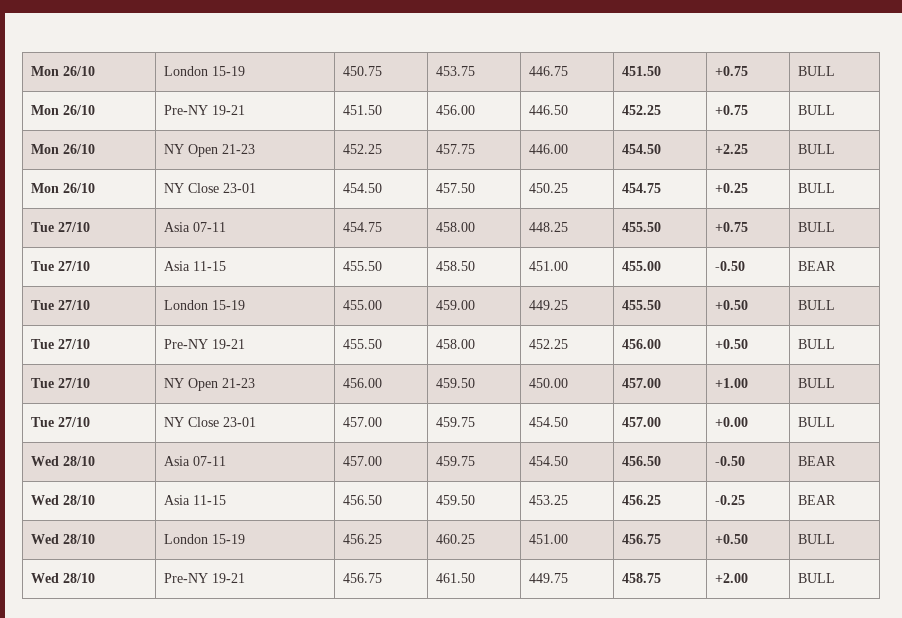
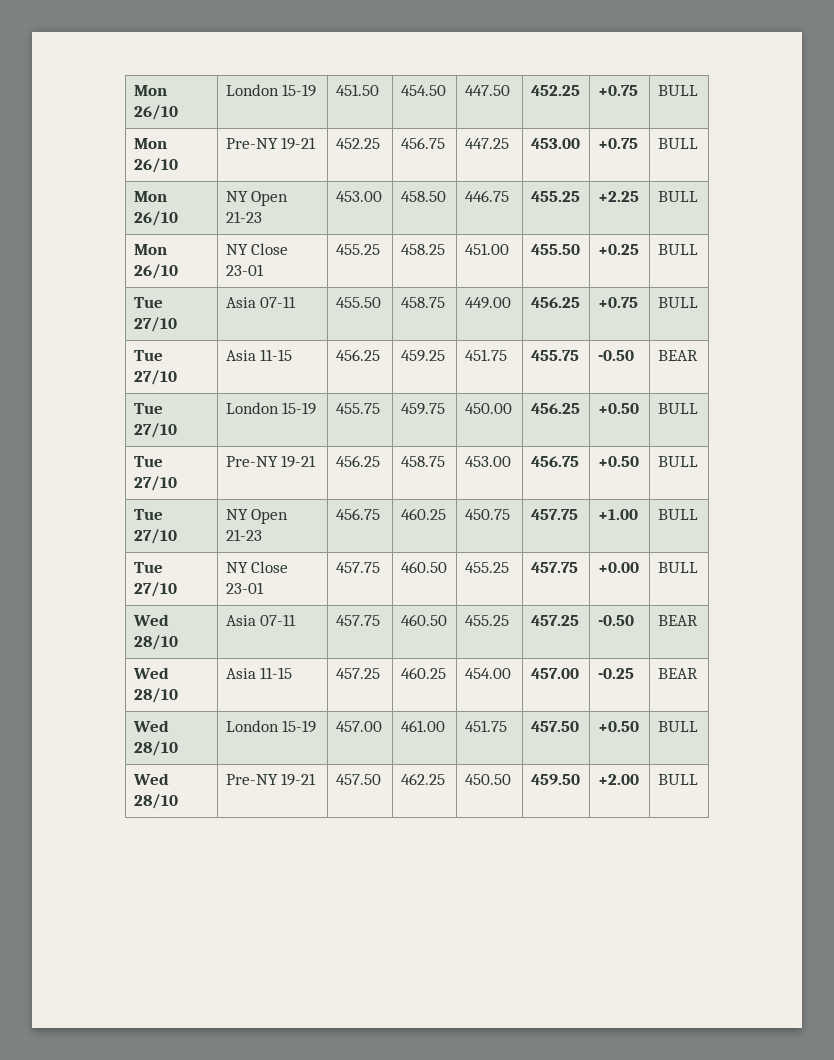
- Mon 26/10 | London 15-19 | 450.75 | 453.75 | 446.75 | 451.50 | +0.75 | BULL
+ Mon 26/10 | London 15-19 | 451.50 | 454.50 | 447.50 | 452.25 | +0.75 | BULL
- Mon 26/10 | Pre-NY 19-21 | 451.50 | 456.00 | 446.50 | 452.25 | +0.75 | BULL
+ Mon 26/10 | Pre-NY 19-21 | 452.25 | 456.75 | 447.25 | 453.00 | +0.75 | BULL
- Mon 26/10 | NY Open 21-23 | 452.25 | 457.75 | 446.00 | 454.50 | +2.25 | BULL
+ Mon 26/10 | NY Open 21-23 | 453.00 | 458.50 | 446.75 | 455.25 | +2.25 | BULL
- Mon 26/10 | NY Close 23-01 | 454.50 | 457.50 | 450.25 | 454.75 | +0.25 | BULL
+ Mon 26/10 | NY Close 23-01 | 455.25 | 458.25 | 451.00 | 455.50 | +0.25 | BULL
- Tue 27/10 | Asia 07-11 | 454.75 | 458.00 | 448.25 | 455.50 | +0.75 | BULL
+ Tue 27/10 | Asia 07-11 | 455.50 | 458.75 | 449.00 | 456.25 | +0.75 | BULL
- Tue 27/10 | Asia 11-15 | 455.50 | 458.50 | 451.00 | 455.00 | -0.50 | BEAR
+ Tue 27/10 | Asia 11-15 | 456.25 | 459.25 | 451.75 | 455.75 | -0.50 | BEAR
- Tue 27/10 | London 15-19 | 455.00 | 459.00 | 449.25 | 455.50 | +0.50 | BULL
+ Tue 27/10 | London 15-19 | 455.75 | 459.75 | 450.00 | 456.25 | +0.50 | BULL
- Tue 27/10 | Pre-NY 19-21 | 455.50 | 458.00 | 452.25 | 456.00 | +0.50 | BULL
+ Tue 27/10 | Pre-NY 19-21 | 456.25 | 458.75 | 453.00 | 456.75 | +0.50 | BULL
- Tue 27/10 | NY Open 21-23 | 456.00 | 459.50 | 450.00 | 457.00 | +1.00 | BULL
+ Tue 27/10 | NY Open 21-23 | 456.75 | 460.25 | 450.75 | 457.75 | +1.00 | BULL
- Tue 27/10 | NY Close 23-01 | 457.00 | 459.75 | 454.50 | 457.00 | +0.00 | BULL
+ Tue 27/10 | NY Close 23-01 | 457.75 | 460.50 | 455.25 | 457.75 | +0.00 | BULL
- Wed 28/10 | Asia 07-11 | 457.00 | 459.75 | 454.50 | 456.50 | -0.50 | BEAR
+ Wed 28/10 | Asia 07-11 | 457.75 | 460.50 | 455.25 | 457.25 | -0.50 | BEAR
- Wed 28/10 | Asia 11-15 | 456.50 | 459.50 | 453.25 | 456.25 | -0.25 | BEAR
+ Wed 28/10 | Asia 11-15 | 457.25 | 460.25 | 454.00 | 457.00 | -0.25 | BEAR
- Wed 28/10 | London 15-19 | 456.25 | 460.25 | 451.00 | 456.75 | +0.50 | BULL
+ Wed 28/10 | London 15-19 | 457.00 | 461.00 | 451.75 | 457.50 | +0.50 | BULL
- Wed 28/10 | Pre-NY 19-21 | 456.75 | 461.50 | 449.75 | 458.75 | +2.00 | BULL
+ Wed 28/10 | Pre-NY 19-21 | 457.50 | 462.25 | 450.50 | 459.50 | +2.00 | BULL

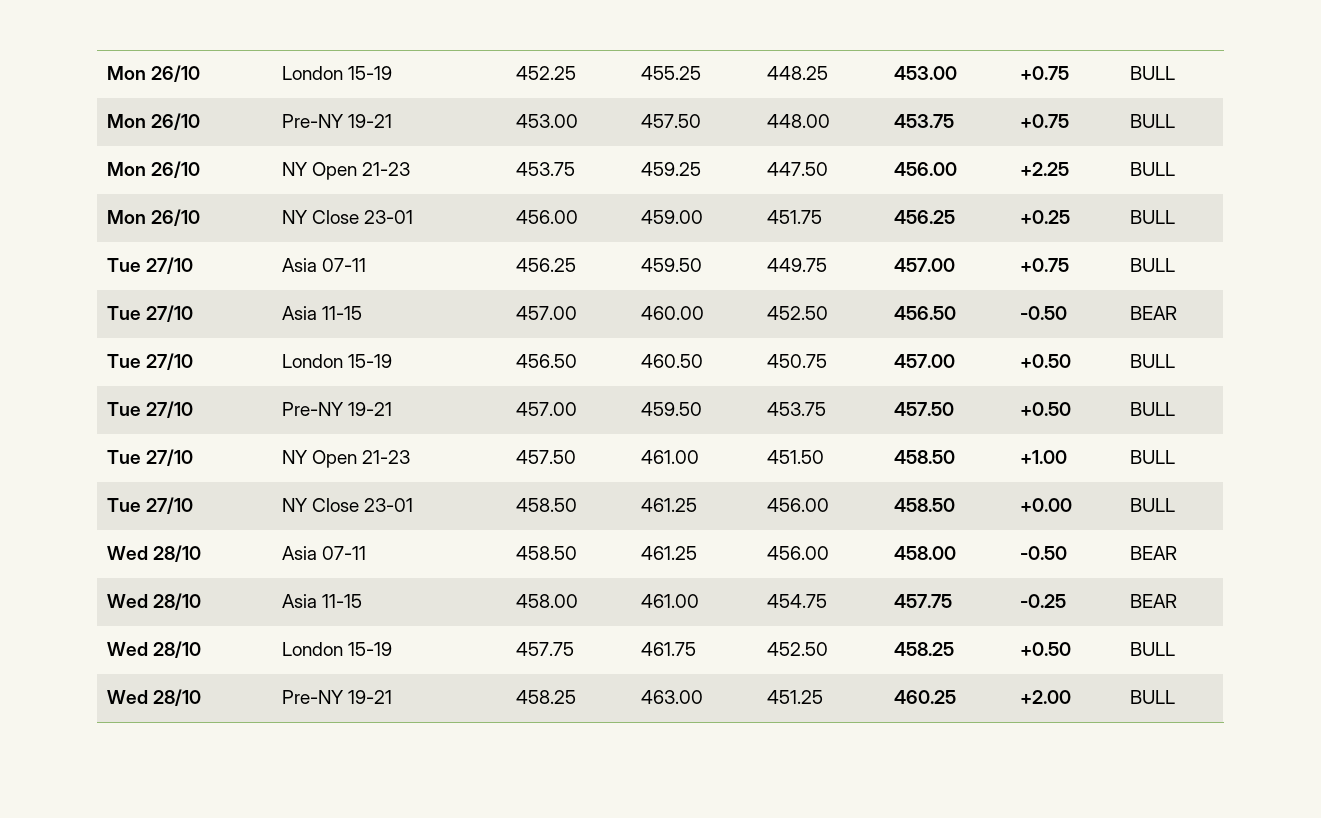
- Mon 26/10 | London 15-19 | 451.50 | 454.50 | 447.50 | 452.25 | +0.75 | BULL
+ Mon 26/10 | London 15-19 | 452.25 | 455.25 | 448.25 | 453.00 | +0.75 | BULL
- Mon 26/10 | Pre-NY 19-21 | 452.25 | 456.75 | 447.25 | 453.00 | +0.75 | BULL
+ Mon 26/10 | Pre-NY 19-21 | 453.00 | 457.50 | 448.00 | 453.75 | +0.75 | BULL
- Mon 26/10 | NY Open 21-23 | 453.00 | 458.50 | 446.75 | 455.25 | +2.25 | BULL
+ Mon 26/10 | NY Open 21-23 | 453.75 | 459.25 | 447.50 | 456.00 | +2.25 | BULL
- Mon 26/10 | NY Close 23-01 | 455.25 | 458.25 | 451.00 | 455.50 | +0.25 | BULL
+ Mon 26/10 | NY Close 23-01 | 456.00 | 459.00 | 451.75 | 456.25 | +0.25 | BULL
- Tue 27/10 | Asia 07-11 | 455.50 | 458.75 | 449.00 | 456.25 | +0.75 | BULL
+ Tue 27/10 | Asia 07-11 | 456.25 | 459.50 | 449.75 | 457.00 | +0.75 | BULL
- Tue 27/10 | Asia 11-15 | 456.25 | 459.25 | 451.75 | 455.75 | -0.50 | BEAR
+ Tue 27/10 | Asia 11-15 | 457.00 | 460.00 | 452.50 | 456.50 | -0.50 | BEAR
- Tue 27/10 | London 15-19 | 455.75 | 459.75 | 450.00 | 456.25 | +0.50 | BULL
+ Tue 27/10 | London 15-19 | 456.50 | 460.50 | 450.75 | 457.00 | +0.50 | BULL
- Tue 27/10 | Pre-NY 19-21 | 456.25 | 458.75 | 453.00 | 456.75 | +0.50 | BULL
+ Tue 27/10 | Pre-NY 19-21 | 457.00 | 459.50 | 453.75 | 457.50 | +0.50 | BULL
- Tue 27/10 | NY Open 21-23 | 456.75 | 460.25 | 450.75 | 457.75 | +1.00 | BULL
+ Tue 27/10 | NY Open 21-23 | 457.50 | 461.00 | 451.50 | 458.50 | +1.00 | BULL
- Tue 27/10 | NY Close 23-01 | 457.75 | 460.50 | 455.25 | 457.75 | +0.00 | BULL
+ Tue 27/10 | NY Close 23-01 | 458.50 | 461.25 | 456.00 | 458.50 | +0.00 | BULL
- Wed 28/10 | Asia 07-11 | 457.75 | 460.50 | 455.25 | 457.25 | -0.50 | BEAR
+ Wed 28/10 | Asia 07-11 | 458.50 | 461.25 | 456.00 | 458.00 | -0.50 | BEAR
- Wed 28/10 | Asia 11-15 | 457.25 | 460.25 | 454.00 | 457.00 | -0.25 | BEAR
+ Wed 28/10 | Asia 11-15 | 458.00 | 461.00 | 454.75 | 457.75 | -0.25 | BEAR
- Wed 28/10 | London 15-19 | 457.00 | 461.00 | 451.75 | 457.50 | +0.50 | BULL
+ Wed 28/10 | London 15-19 | 457.75 | 461.75 | 452.50 | 458.25 | +0.50 | BULL
- Wed 28/10 | Pre-NY 19-21 | 457.50 | 462.25 | 450.50 | 459.50 | +2.00 | BULL
+ Wed 28/10 | Pre-NY 19-21 | 458.25 | 463.00 | 451.25 | 460.25 | +2.00 | BULL

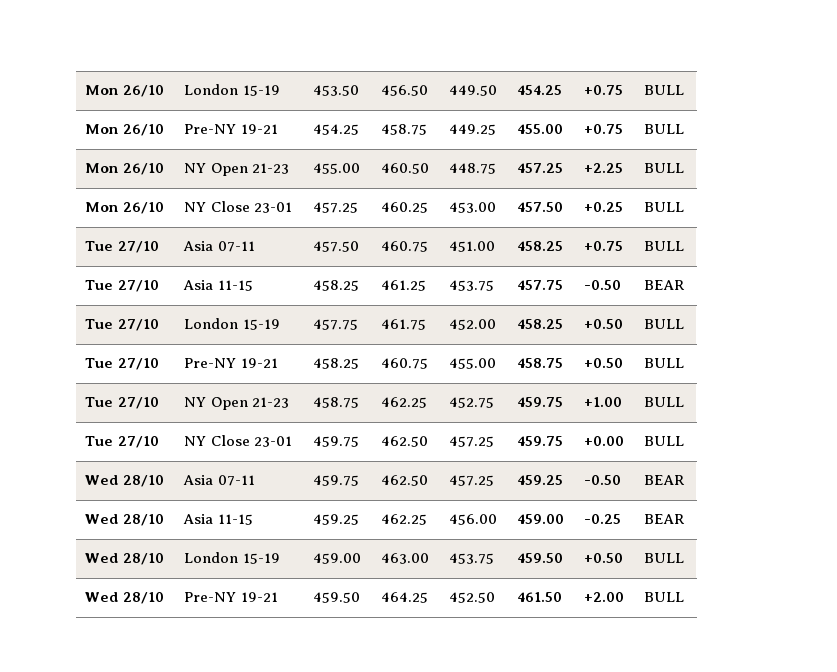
- Mon 26/10 | London 15-19 | 452.25 | 455.25 | 448.25 | 453.00 | +0.75 | BULL
+ Mon 26/10 | London 15-19 | 453.50 | 456.50 | 449.50 | 454.25 | +0.75 | BULL
- Mon 26/10 | Pre-NY 19-21 | 453.00 | 457.50 | 448.00 | 453.75 | +0.75 | BULL
+ Mon 26/10 | Pre-NY 19-21 | 454.25 | 458.75 | 449.25 | 455.00 | +0.75 | BULL
- Mon 26/10 | NY Open 21-23 | 453.75 | 459.25 | 447.50 | 456.00 | +2.25 | BULL
+ Mon 26/10 | NY Open 21-23 | 455.00 | 460.50 | 448.75 | 457.25 | +2.25 | BULL
- Mon 26/10 | NY Close 23-01 | 456.00 | 459.00 | 451.75 | 456.25 | +0.25 | BULL
+ Mon 26/10 | NY Close 23-01 | 457.25 | 460.25 | 453.00 | 457.50 | +0.25 | BULL
- Tue 27/10 | Asia 07-11 | 456.25 | 459.50 | 449.75 | 457.00 | +0.75 | BULL
+ Tue 27/10 | Asia 07-11 | 457.50 | 460.75 | 451.00 | 458.25 | +0.75 | BULL
- Tue 27/10 | Asia 11-15 | 457.00 | 460.00 | 452.50 | 456.50 | -0.50 | BEAR
+ Tue 27/10 | Asia 11-15 | 458.25 | 461.25 | 453.75 | 457.75 | -0.50 | BEAR
- Tue 27/10 | London 15-19 | 456.50 | 460.50 | 450.75 | 457.00 | +0.50 | BULL
+ Tue 27/10 | London 15-19 | 457.75 | 461.75 | 452.00 | 458.25 | +0.50 | BULL
- Tue 27/10 | Pre-NY 19-21 | 457.00 | 459.50 | 453.75 | 457.50 | +0.50 | BULL
+ Tue 27/10 | Pre-NY 19-21 | 458.25 | 460.75 | 455.00 | 458.75 | +0.50 | BULL
- Tue 27/10 | NY Open 21-23 | 457.50 | 461.00 | 451.50 | 458.50 | +1.00 | BULL
+ Tue 27/10 | NY Open 21-23 | 458.75 | 462.25 | 452.75 | 459.75 | +1.00 | BULL
- Tue 27/10 | NY Close 23-01 | 458.50 | 461.25 | 456.00 | 458.50 | +0.00 | BULL
+ Tue 27/10 | NY Close 23-01 | 459.75 | 462.50 | 457.25 | 459.75 | +0.00 | BULL
- Wed 28/10 | Asia 07-11 | 458.50 | 461.25 | 456.00 | 458.00 | -0.50 | BEAR
+ Wed 28/10 | Asia 07-11 | 459.75 | 462.50 | 457.25 | 459.25 | -0.50 | BEAR
- Wed 28/10 | Asia 11-15 | 458.00 | 461.00 | 454.75 | 457.75 | -0.25 | BEAR
+ Wed 28/10 | Asia 11-15 | 459.25 | 462.25 | 456.00 | 459.00 | -0.25 | BEAR
- Wed 28/10 | London 15-19 | 457.75 | 461.75 | 452.50 | 458.25 | +0.50 | BULL
+ Wed 28/10 | London 15-19 | 459.00 | 463.00 | 453.75 | 459.50 | +0.50 | BULL
- Wed 28/10 | Pre-NY 19-21 | 458.25 | 463.00 | 451.25 | 460.25 | +2.00 | BULL
+ Wed 28/10 | Pre-NY 19-21 | 459.50 | 464.25 | 452.50 | 461.50 | +2.00 | BULL

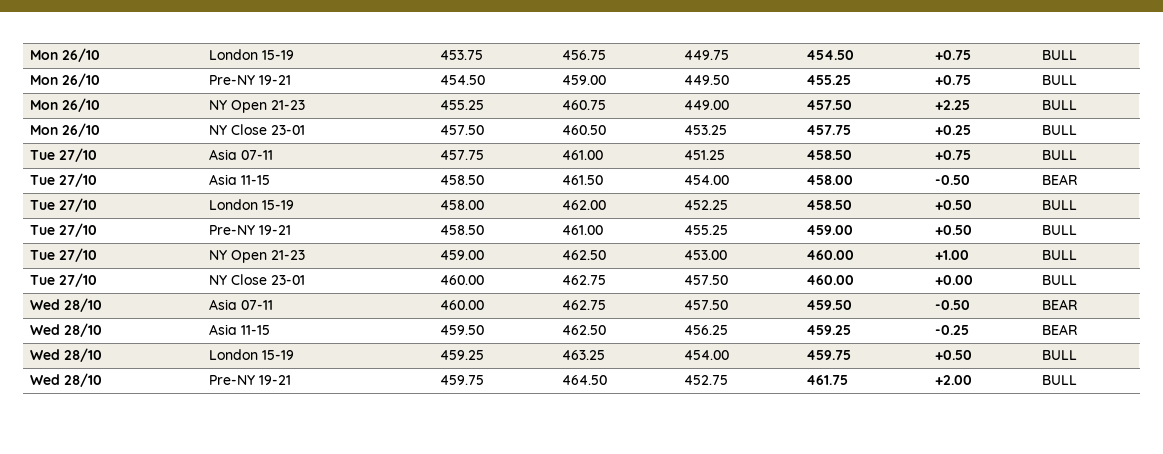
- Mon 26/10 | London 15-19 | 453.50 | 456.50 | 449.50 | 454.25 | +0.75 | BULL
+ Mon 26/10 | London 15-19 | 453.75 | 456.75 | 449.75 | 454.50 | +0.75 | BULL
- Mon 26/10 | Pre-NY 19-21 | 454.25 | 458.75 | 449.25 | 455.00 | +0.75 | BULL
+ Mon 26/10 | Pre-NY 19-21 | 454.50 | 459.00 | 449.50 | 455.25 | +0.75 | BULL
- Mon 26/10 | NY Open 21-23 | 455.00 | 460.50 | 448.75 | 457.25 | +2.25 | BULL
+ Mon 26/10 | NY Open 21-23 | 455.25 | 460.75 | 449.00 | 457.50 | +2.25 | BULL
- Mon 26/10 | NY Close 23-01 | 457.25 | 460.25 | 453.00 | 457.50 | +0.25 | BULL
+ Mon 26/10 | NY Close 23-01 | 457.50 | 460.50 | 453.25 | 457.75 | +0.25 | BULL
- Tue 27/10 | Asia 07-11 | 457.50 | 460.75 | 451.00 | 458.25 | +0.75 | BULL
+ Tue 27/10 | Asia 07-11 | 457.75 | 461.00 | 451.25 | 458.50 | +0.75 | BULL
- Tue 27/10 | Asia 11-15 | 458.25 | 461.25 | 453.75 | 457.75 | -0.50 | BEAR
+ Tue 27/10 | Asia 11-15 | 458.50 | 461.50 | 454.00 | 458.00 | -0.50 | BEAR
- Tue 27/10 | London 15-19 | 457.75 | 461.75 | 452.00 | 458.25 | +0.50 | BULL
+ Tue 27/10 | London 15-19 | 458.00 | 462.00 | 452.25 | 458.50 | +0.50 | BULL
- Tue 27/10 | Pre-NY 19-21 | 458.25 | 460.75 | 455.00 | 458.75 | +0.50 | BULL
+ Tue 27/10 | Pre-NY 19-21 | 458.50 | 461.00 | 455.25 | 459.00 | +0.50 | BULL
- Tue 27/10 | NY Open 21-23 | 458.75 | 462.25 | 452.75 | 459.75 | +1.00 | BULL
+ Tue 27/10 | NY Open 21-23 | 459.00 | 462.50 | 453.00 | 460.00 | +1.00 | BULL
- Tue 27/10 | NY Close 23-01 | 459.75 | 462.50 | 457.25 | 459.75 | +0.00 | BULL
+ Tue 27/10 | NY Close 23-01 | 460.00 | 462.75 | 457.50 | 460.00 | +0.00 | BULL
- Wed 28/10 | Asia 07-11 | 459.75 | 462.50 | 457.25 | 459.25 | -0.50 | BEAR
+ Wed 28/10 | Asia 07-11 | 460.00 | 462.75 | 457.50 | 459.50 | -0.50 | BEAR
- Wed 28/10 | Asia 11-15 | 459.25 | 462.25 | 456.00 | 459.00 | -0.25 | BEAR
+ Wed 28/10 | Asia 11-15 | 459.50 | 462.50 | 456.25 | 459.25 | -0.25 | BEAR
- Wed 28/10 | London 15-19 | 459.00 | 463.00 | 453.75 | 459.50 | +0.50 | BULL
+ Wed 28/10 | London 15-19 | 459.25 | 463.25 | 454.00 | 459.75 | +0.50 | BULL
- Wed 28/10 | Pre-NY 19-21 | 459.50 | 464.25 | 452.50 | 461.50 | +2.00 | BULL
+ Wed 28/10 | Pre-NY 19-21 | 459.75 | 464.50 | 452.75 | 461.75 | +2.00 | BULL

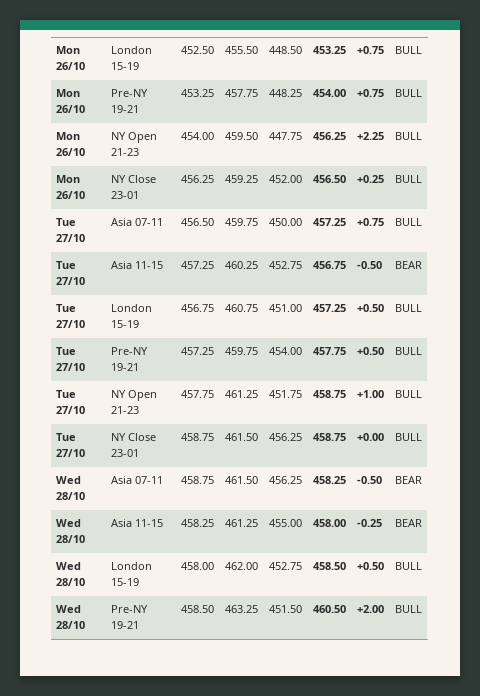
- Mon 26/10 | London 15-19 | 453.75 | 456.75 | 449.75 | 454.50 | +0.75 | BULL
+ Mon 26/10 | London 15-19 | 452.50 | 455.50 | 448.50 | 453.25 | +0.75 | BULL
- Mon 26/10 | Pre-NY 19-21 | 454.50 | 459.00 | 449.50 | 455.25 | +0.75 | BULL
+ Mon 26/10 | Pre-NY 19-21 | 453.25 | 457.75 | 448.25 | 454.00 | +0.75 | BULL
- Mon 26/10 | NY Open 21-23 | 455.25 | 460.75 | 449.00 | 457.50 | +2.25 | BULL
+ Mon 26/10 | NY Open 21-23 | 454.00 | 459.50 | 447.75 | 456.25 | +2.25 | BULL
- Mon 26/10 | NY Close 23-01 | 457.50 | 460.50 | 453.25 | 457.75 | +0.25 | BULL
+ Mon 26/10 | NY Close 23-01 | 456.25 | 459.25 | 452.00 | 456.50 | +0.25 | BULL
- Tue 27/10 | Asia 07-11 | 457.75 | 461.00 | 451.25 | 458.50 | +0.75 | BULL
+ Tue 27/10 | Asia 07-11 | 456.50 | 459.75 | 450.00 | 457.25 | +0.75 | BULL
- Tue 27/10 | Asia 11-15 | 458.50 | 461.50 | 454.00 | 458.00 | -0.50 | BEAR
+ Tue 27/10 | Asia 11-15 | 457.25 | 460.25 | 452.75 | 456.75 | -0.50 | BEAR
- Tue 27/10 | London 15-19 | 458.00 | 462.00 | 452.25 | 458.50 | +0.50 | BULL
+ Tue 27/10 | London 15-19 | 456.75 | 460.75 | 451.00 | 457.25 | +0.50 | BULL
- Tue 27/10 | Pre-NY 19-21 | 458.50 | 461.00 | 455.25 | 459.00 | +0.50 | BULL
+ Tue 27/10 | Pre-NY 19-21 | 457.25 | 459.75 | 454.00 | 457.75 | +0.50 | BULL
- Tue 27/10 | NY Open 21-23 | 459.00 | 462.50 | 453.00 | 460.00 | +1.00 | BULL
+ Tue 27/10 | NY Open 21-23 | 457.75 | 461.25 | 451.75 | 458.75 | +1.00 | BULL
- Tue 27/10 | NY Close 23-01 | 460.00 | 462.75 | 457.50 | 460.00 | +0.00 | BULL
+ Tue 27/10 | NY Close 23-01 | 458.75 | 461.50 | 456.25 | 458.75 | +0.00 | BULL
- Wed 28/10 | Asia 07-11 | 460.00 | 462.75 | 457.50 | 459.50 | -0.50 | BEAR
+ Wed 28/10 | Asia 07-11 | 458.75 | 461.50 | 456.25 | 458.25 | -0.50 | BEAR
- Wed 28/10 | Asia 11-15 | 459.50 | 462.50 | 456.25 | 459.25 | -0.25 | BEAR
+ Wed 28/10 | Asia 11-15 | 458.25 | 461.25 | 455.00 | 458.00 | -0.25 | BEAR
- Wed 28/10 | London 15-19 | 459.25 | 463.25 | 454.00 | 459.75 | +0.50 | BULL
+ Wed 28/10 | London 15-19 | 458.00 | 462.00 | 452.75 | 458.50 | +0.50 | BULL
- Wed 28/10 | Pre-NY 19-21 | 459.75 | 464.50 | 452.75 | 461.75 | +2.00 | BULL
+ Wed 28/10 | Pre-NY 19-21 | 458.50 | 463.25 | 451.50 | 460.50 | +2.00 | BULL

